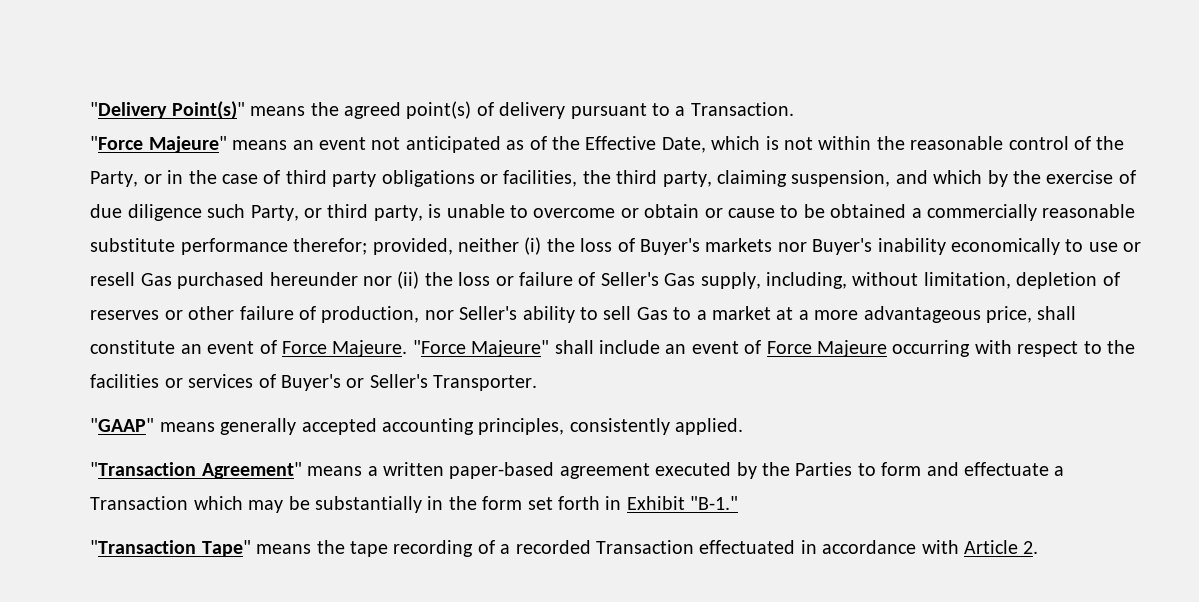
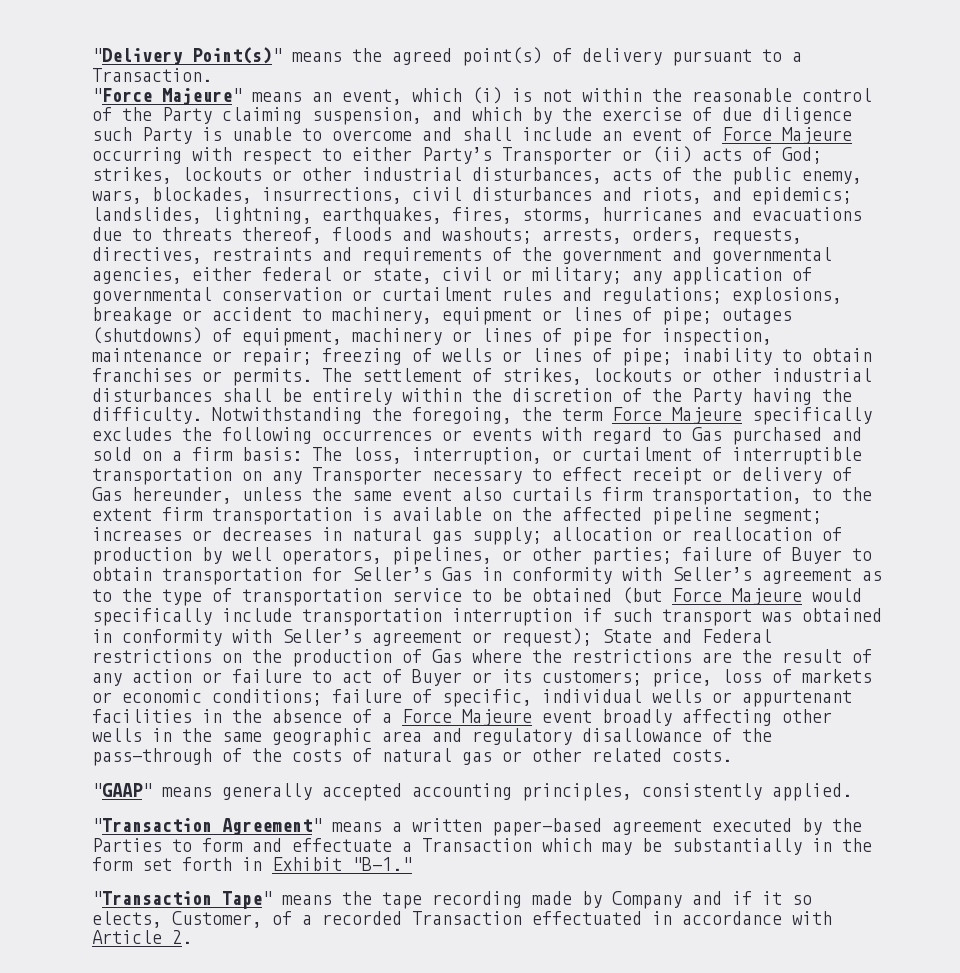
- "Force Majeure" means an event not anticipated as of the Effective Date, which is not within the reasonable control of the Party, or in the case of third party obligations or facilities, the third party, claiming suspension, and which by the exercise of due diligence such Party, or third party, is unable to overcome or obtain or cause to be obtained a commercially reasonable substitute performance therefor; provided, neither (i) the loss of Buyer's markets nor Buyer's inability economically to use or resell Gas purchased hereunder nor (ii) the loss or failure of Seller's Gas supply, including, without limitation, depletion of reserves or other failure of production, nor Seller's ability to sell Gas to a market at a more advantageous price, shall constitute an event of Force Majeure. "Force Majeure" shall include an event of Force Majeure occurring with respect to the facilities or services of Buyer's or Seller's Transporter.
+ "Force Majeure" means an event, which (i) is not within the reasonable control of the Party claiming suspension, and which by the exercise of due diligence such Party is unable to overcome and shall include an event of Force Majeure occurring with respect to either Party’s Transporter or (ii) acts of God; strikes, lockouts or other industrial disturbances, acts of the public enemy, wars, blockades, insurrections, civil disturbances and riots, and epidemics; landslides, lightning, earthquakes, fires, storms, hurricanes and evacuations due to threats thereof, floods and washouts; arrests, orders, requests, directives, restraints and requirements of the government and governmental agencies, either federal or state, civil or military; any application of governmental conservation or curtailment rules and regulations; explosions, breakage or accident to machinery, equipment or lines of pipe; outages (shutdowns) of equipment, machinery or lines of pipe for inspection, maintenance or repair; freezing of wells or lines of pipe; inability to obtain franchises or permits. The settlement of strikes, lockouts or other industrial disturbances shall be entirely within the discretion of the Party having the difficulty. Notwithstanding the foregoing, the term Force Majeure specifically excludes the following occurrences or events with regard to Gas purchased and sold on a firm basis: The loss, interruption, or curtailment of interruptible transportation on any Transporter necessary to effect receipt or delivery of Gas hereunder, unless the same event also curtails firm transportation, to the extent firm transportation is available on the affected pipeline segment; increases or decreases in natural gas supply; allocation or reallocation of production by well operators, pipelines, or other parties; failure of Buyer to obtain transportation for Seller’s Gas in conformity with Seller’s agreement as to the type of transportation service to be obtained (but Force Majeure would specifically include transportation interruption if such transport was obtained in conformity with Seller’s agreement or request); State and Federal restrictions on the production of Gas where the restrictions are the result of any action or failure to act of Buyer or its customers; price, loss of markets or economic conditions; failure of specific, individual wells or appurtenant facilities in the absence of a Force Majeure event broadly affecting other wells in the same geographic area and regulatory disallowance of the pass-through of the costs of natural gas or other related costs.
- "Transaction Tape" means the tape recording of a recorded Transaction effectuated in accordance with Article 2.
+ "Transaction Tape" means the tape recording made by Company and if it so elects, Customer, of a recorded Transaction effectuated in accordance with Article 2.

